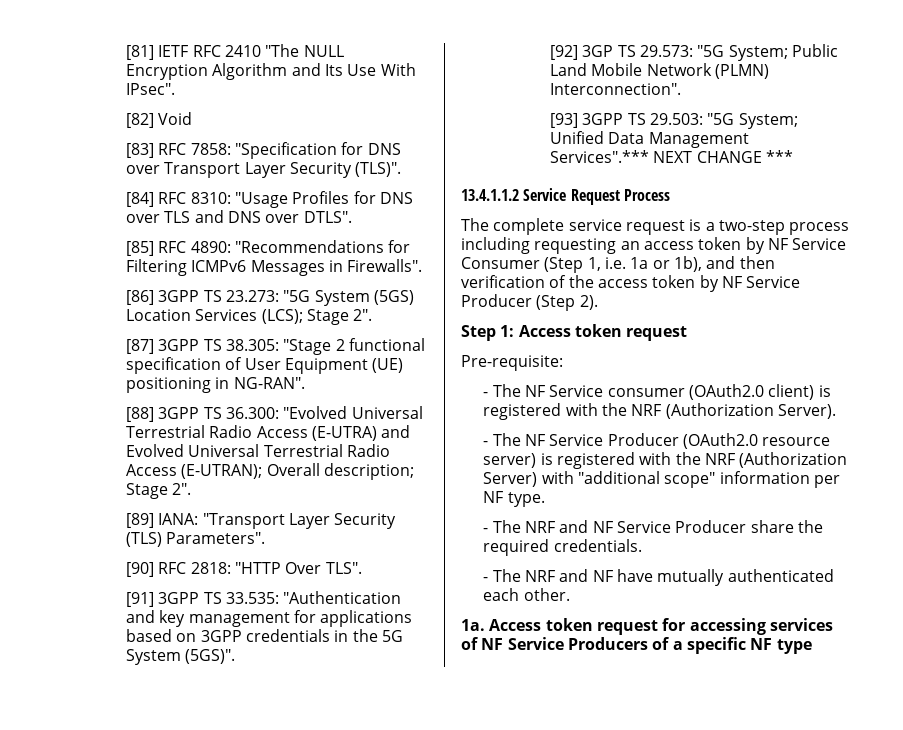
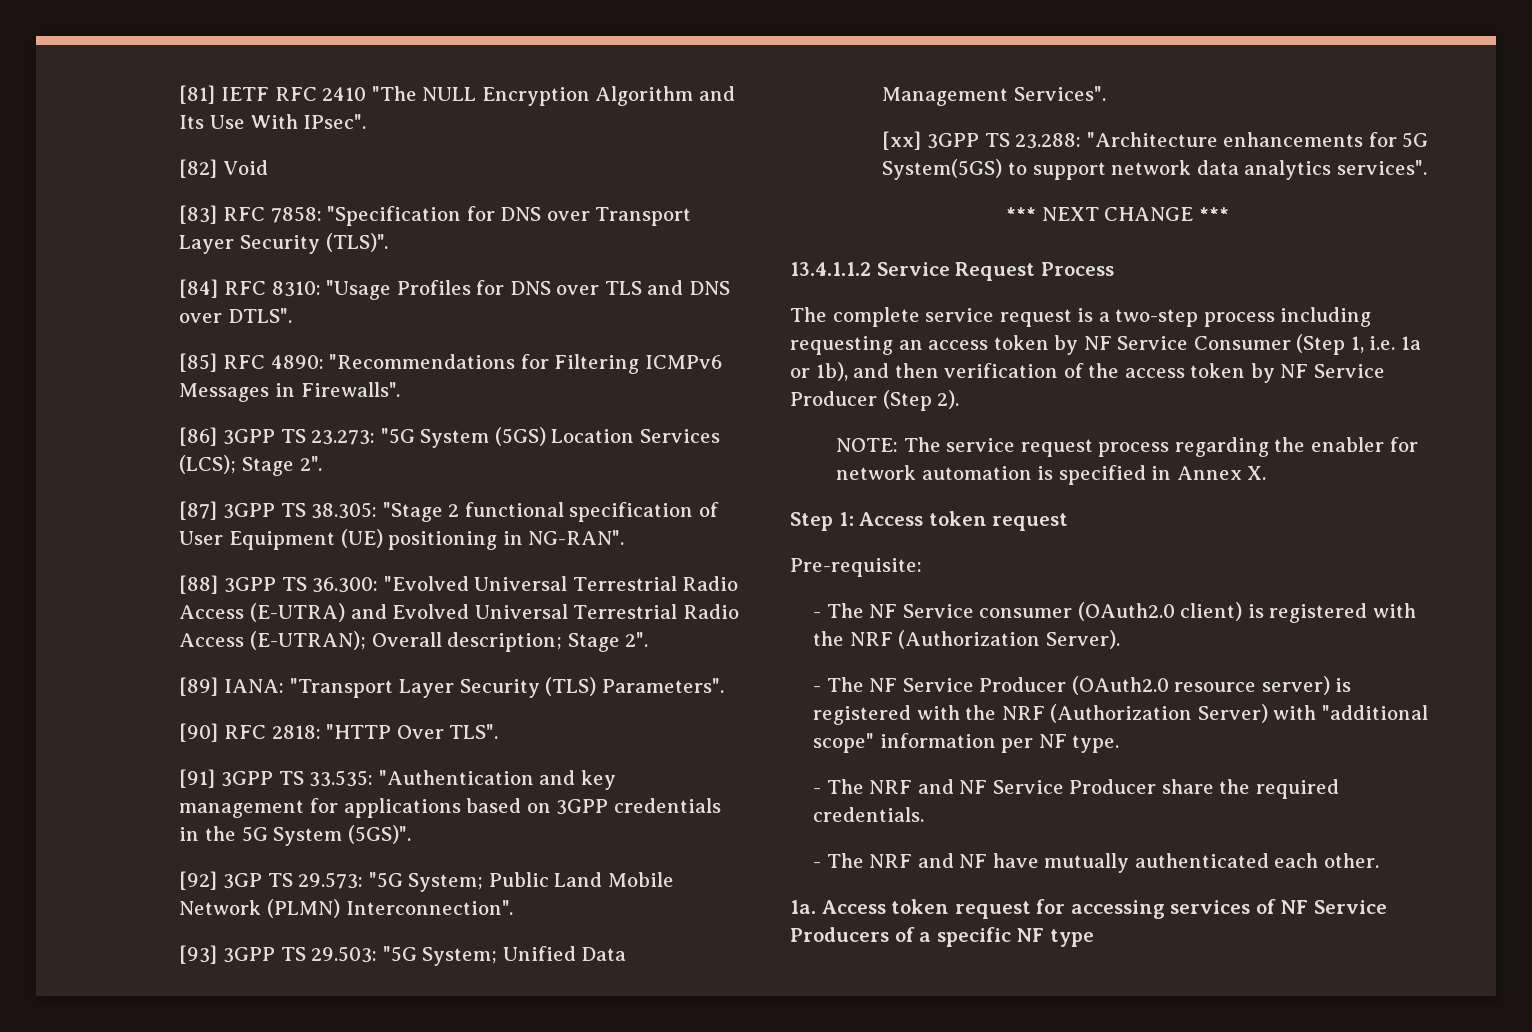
- [93] 3GPP TS 29.503: "5G System; Unified Data Management Services".*** NEXT CHANGE ***
+ [93] 3GPP TS 29.503: "5G System; Unified Data Management Services".
+ [xx] 3GPP TS 23.288: "Architecture enhancements for 5G System(5GS) to support network data analytics services".
+ *** NEXT CHANGE ***
+ NOTE: The service request process regarding the enabler for network automation is specified in Annex X.

